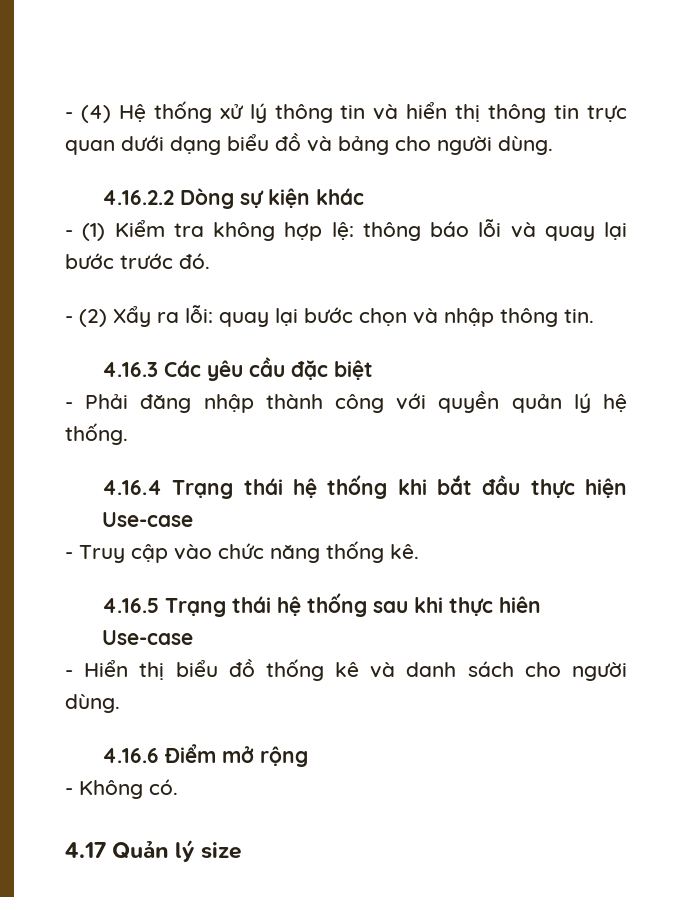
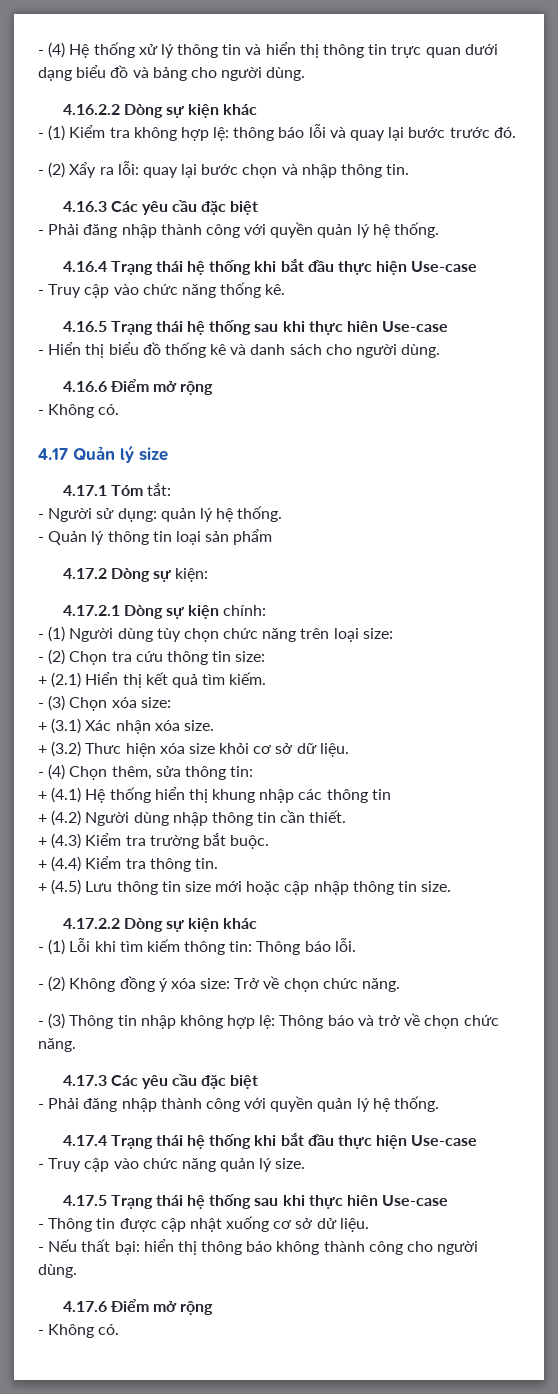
+ 4.17.1 Tóm tắt:
+ - Người sử dụng: quản lý hệ thống.
+ - Quản lý thông tin loại sản phẩm
+ 4.17.2 Dòng sự kiện:
+ 4.17.2.1 Dòng sự kiện chính:
+ - (1) Người dùng tùy chọn chức năng trên loại size:
+ - (2) Chọn tra cứu thông tin size:
+ + (2.1) Hiển thị kết quả tìm kiếm.
+ - (3) Chọn xóa size:
+ + (3.1) Xác nhận xóa size.
+ + (3.2) Thưc hiện xóa size khỏi cơ sở dữ liệu.
+ - (4) Chọn thêm, sửa thông tin:
+ + (4.1) Hệ thống hiển thị khung nhập các thông tin
+ + (4.2) Người dùng nhập thông tin cần thiết.
+ + (4.3) Kiểm tra trường bắt buộc.
+ + (4.4) Kiểm tra thông tin.
+ + (4.5) Lưu thông tin size mới hoặc cập nhập thông tin size.
+ 4.17.2.2 Dòng sự kiện khác
+ - (1) Lỗi khi tìm kiếm thông tin: Thông báo lỗi.
+ - (2) Không đồng ý xóa size: Trở về chọn chức năng.
+ - (3) Thông tin nhập không hợp lệ: Thông báo và trở về chọn chức năng.
+ 4.17.3 Các yêu cầu đặc biệt
+ - Phải đăng nhập thành công với quyền quản lý hệ thống.
+ 4.17.4 Trạng thái hệ thống khi bắt đầu thực hiện Use-case
+ - Truy cập vào chức năng quản lý size.
+ 4.17.5 Trạng thái hệ thống sau khi thực hiên Use-case
+ - Thông tin được cập nhật xuống cơ sở dử liệu.
+ - Nếu thất bại: hiển thị thông báo không thành công cho người dùng.
+ 4.17.6 Điểm mở rộng
+ - Không có.

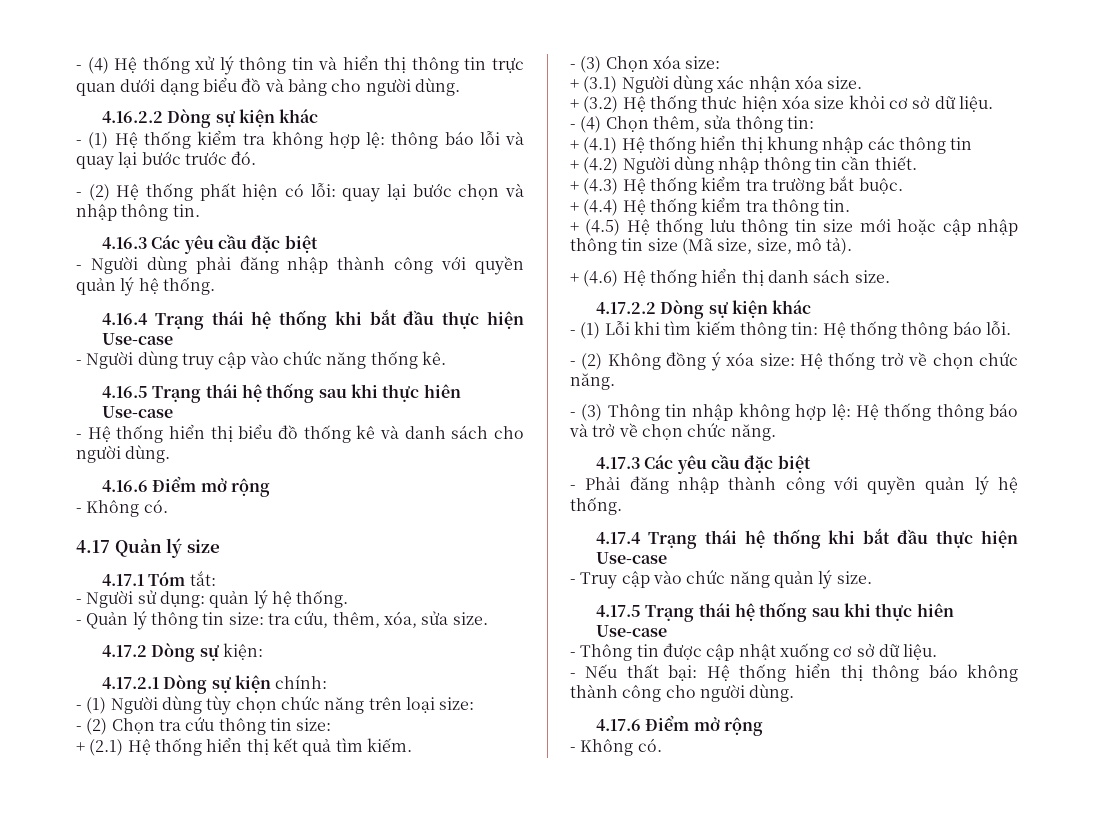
- - (1) Kiểm tra không hợp lệ: thông báo lỗi và quay lại bước trước đó.
+ - (1) Hệ thống kiểm tra không hợp lệ: thông báo lỗi và quay lại bước trước đó.
- - (2) Xẩy ra lỗi: quay lại bước chọn và nhập thông tin.
+ - (2) Hệ thống phất hiện có lỗi: quay lại bước chọn và nhập thông tin.
  4.16.3 Các yêu cầu đặc biệt
- - Phải đăng nhập thành công với quyền quản lý hệ thống.
+ - Người dùng phải đăng nhập thành công với quyền quản lý hệ thống.
- - Truy cập vào chức năng thống kê.
+ - Người dùng truy cập vào chức năng thống kê.
- - Hiển thị biểu đồ thống kê và danh sách cho người dùng.
+ - Hệ thống hiển thị biểu đồ thống kê và danh sách cho người dùng.
- - Quản lý thông tin loại sản phẩm
+ - Quản lý thông tin size: tra cứu, thêm, xóa, sửa size.
- + (2.1) Hiển thị kết quả tìm kiếm.
+ + (2.1) Hệ thống hiển thị kết quả tìm kiếm.
- + (3.1) Xác nhận xóa size.
+ + (3.1) Người dùng xác nhận xóa size.
- + (3.2) Thưc hiện xóa size khỏi cơ sở dữ liệu.
+ + (3.2) Hệ thống thưc hiện xóa size khỏi cơ sở dữ liệu.
- + (4.3) Kiểm tra trường bắt buộc.
+ + (4.3) Hệ thống kiểm tra trường bắt buộc.
- + (4.4) Kiểm tra thông tin.
+ + (4.4) Hệ thống kiểm tra thông tin.
- + (4.5) Lưu thông tin size mới hoặc cập nhập thông tin size.
+ + (4.5) Hệ thống lưu thông tin size mới hoặc cập nhập thông tin size (Mã size, size, mô tả).
+ + (4.6) Hệ thống hiển thị danh sách size.
- - (1) Lỗi khi tìm kiếm thông tin: Thông báo lỗi.
+ - (1) Lỗi khi tìm kiếm thông tin: Hệ thống thông báo lỗi.
- - (2) Không đồng ý xóa size: Trở về chọn chức năng.
+ - (2) Không đồng ý xóa size: Hệ thống trở về chọn chức năng.
- - (3) Thông tin nhập không hợp lệ: Thông báo và trở về chọn chức năng.
+ - (3) Thông tin nhập không hợp lệ: Hệ thống thông báo và trở về chọn chức năng.
- - Thông tin được cập nhật xuống cơ sở dử liệu.
+ - Thông tin được cập nhật xuống cơ sở dữ liệu.
- - Nếu thất bại: hiển thị thông báo không thành công cho người dùng.
+ - Nếu thất bại: Hệ thống hiển thị thông báo không thành công cho người dùng.

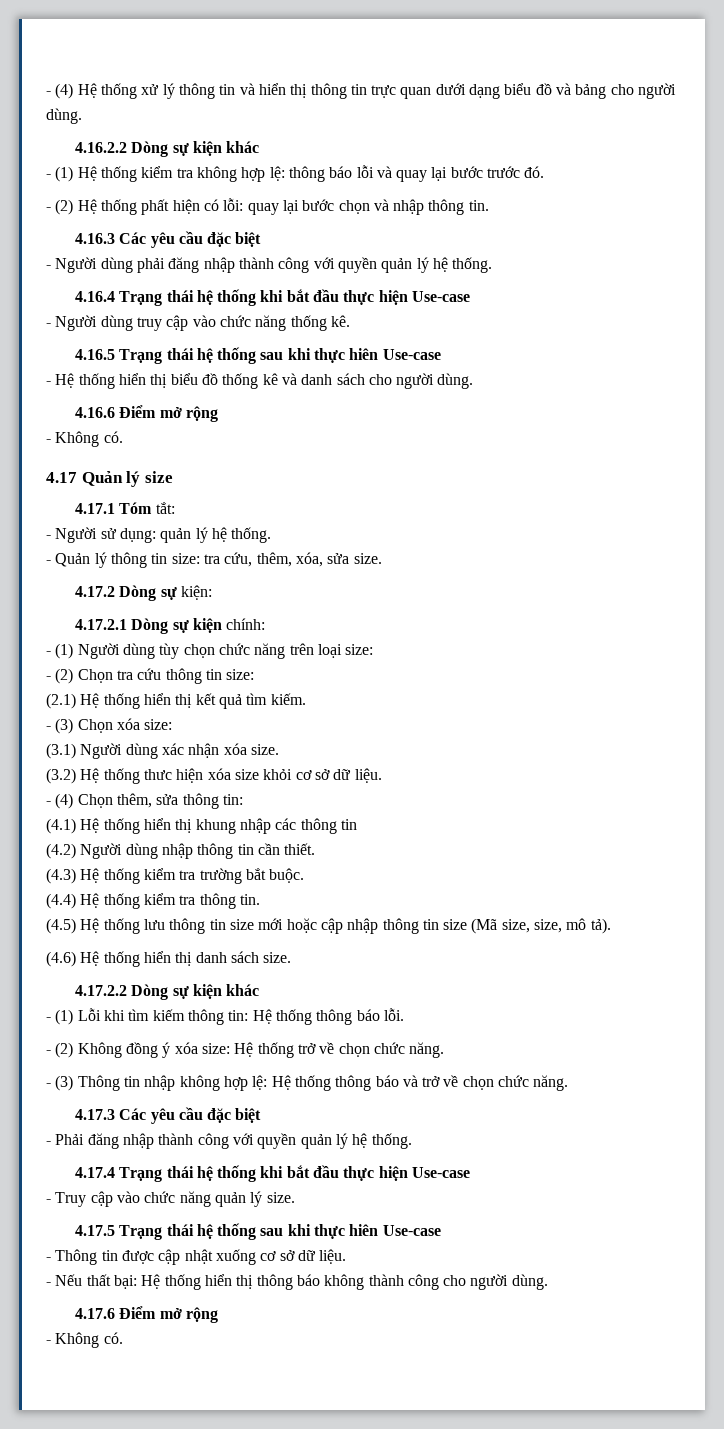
- + (2.1) Hệ thống hiển thị kết quả tìm kiếm.
+ (2.1) Hệ thống hiển thị kết quả tìm kiếm.
- + (3.1) Người dùng xác nhận xóa size.
+ (3.1) Người dùng xác nhận xóa size.
- + (3.2) Hệ thống thưc hiện xóa size khỏi cơ sở dữ liệu.
+ (3.2) Hệ thống thưc hiện xóa size khỏi cơ sở dữ liệu.
- + (4.1) Hệ thống hiển thị khung nhập các thông tin
+ (4.1) Hệ thống hiển thị khung nhập các thông tin
- + (4.2) Người dùng nhập thông tin cần thiết.
+ (4.2) Người dùng nhập thông tin cần thiết.
- + (4.3) Hệ thống kiểm tra trường bắt buộc.
+ (4.3) Hệ thống kiểm tra trường bắt buộc.
- + (4.4) Hệ thống kiểm tra thông tin.
+ (4.4) Hệ thống kiểm tra thông tin.
- + (4.5) Hệ thống lưu thông tin size mới hoặc cập nhập thông tin size (Mã size, size, mô tả).
+ (4.5) Hệ thống lưu thông tin size mới hoặc cập nhập thông tin size (Mã size, size, mô tả).
- + (4.6) Hệ thống hiển thị danh sách size.
+ (4.6) Hệ thống hiển thị danh sách size.

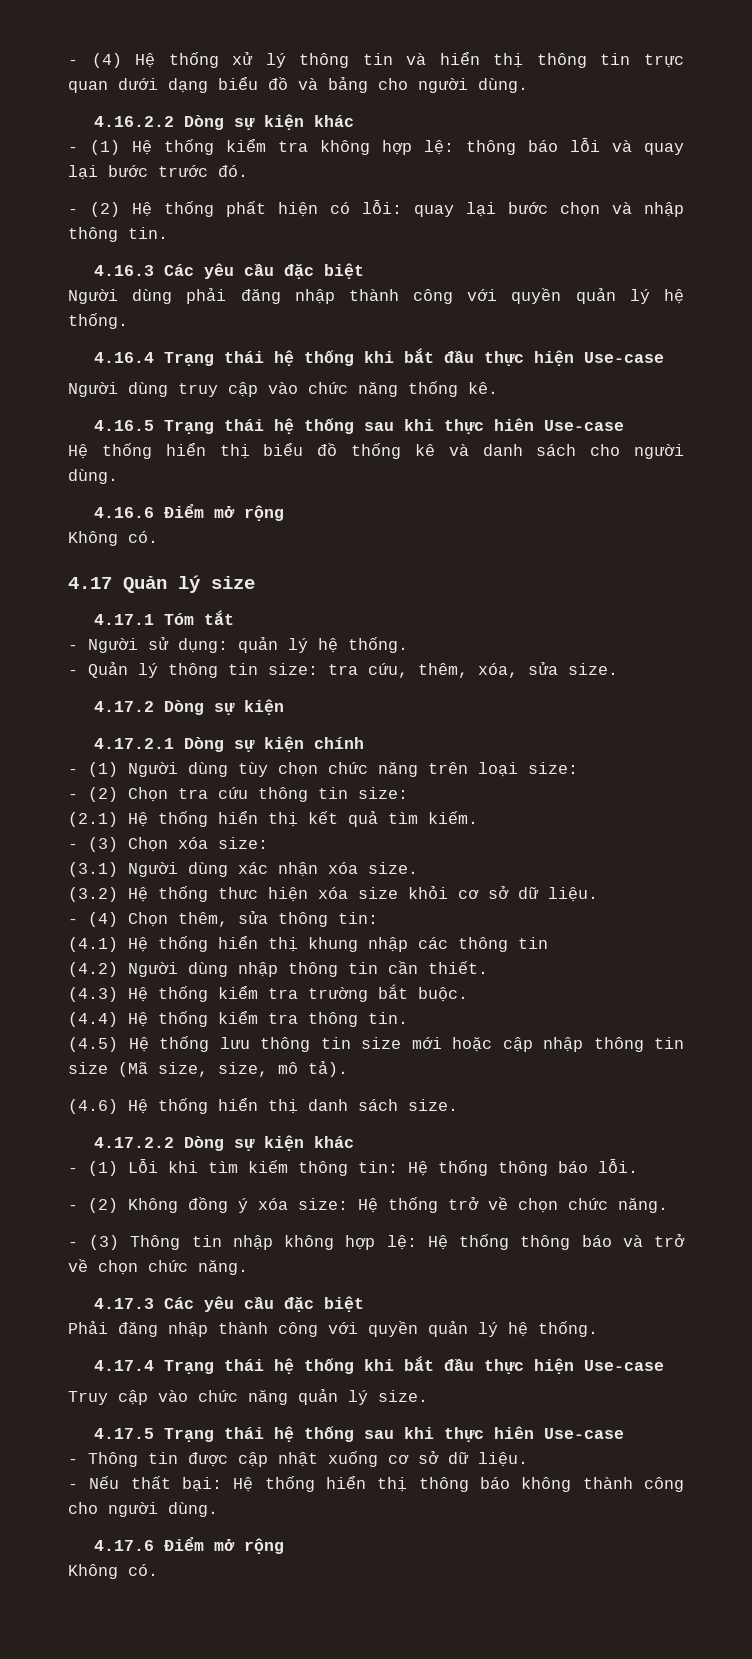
- - Người dùng phải đăng nhập thành công với quyền quản lý hệ thống.
+ Người dùng phải đăng nhập thành công với quyền quản lý hệ thống.
- - Người dùng truy cập vào chức năng thống kê.
+ Người dùng truy cập vào chức năng thống kê.
- - Hệ thống hiển thị biểu đồ thống kê và danh sách cho người dùng.
+ Hệ thống hiển thị biểu đồ thống kê và danh sách cho người dùng.
  4.16.6 Điểm mở rộng
- - Không có.
+ Không có.
- 4.17.1 Tóm tắt:
+ 4.17.1 Tóm tắt
- 4.17.2 Dòng sự kiện:
+ 4.17.2 Dòng sự kiện
- 4.17.2.1 Dòng sự kiện chính:
+ 4.17.2.1 Dòng sự kiện chính
- - Phải đăng nhập thành công với quyền quản lý hệ thống.
+ Phải đăng nhập thành công với quyền quản lý hệ thống.
- - Truy cập vào chức năng quản lý size.
+ Truy cập vào chức năng quản lý size.
  4.17.6 Điểm mở rộng
- - Không có.
+ Không có.

